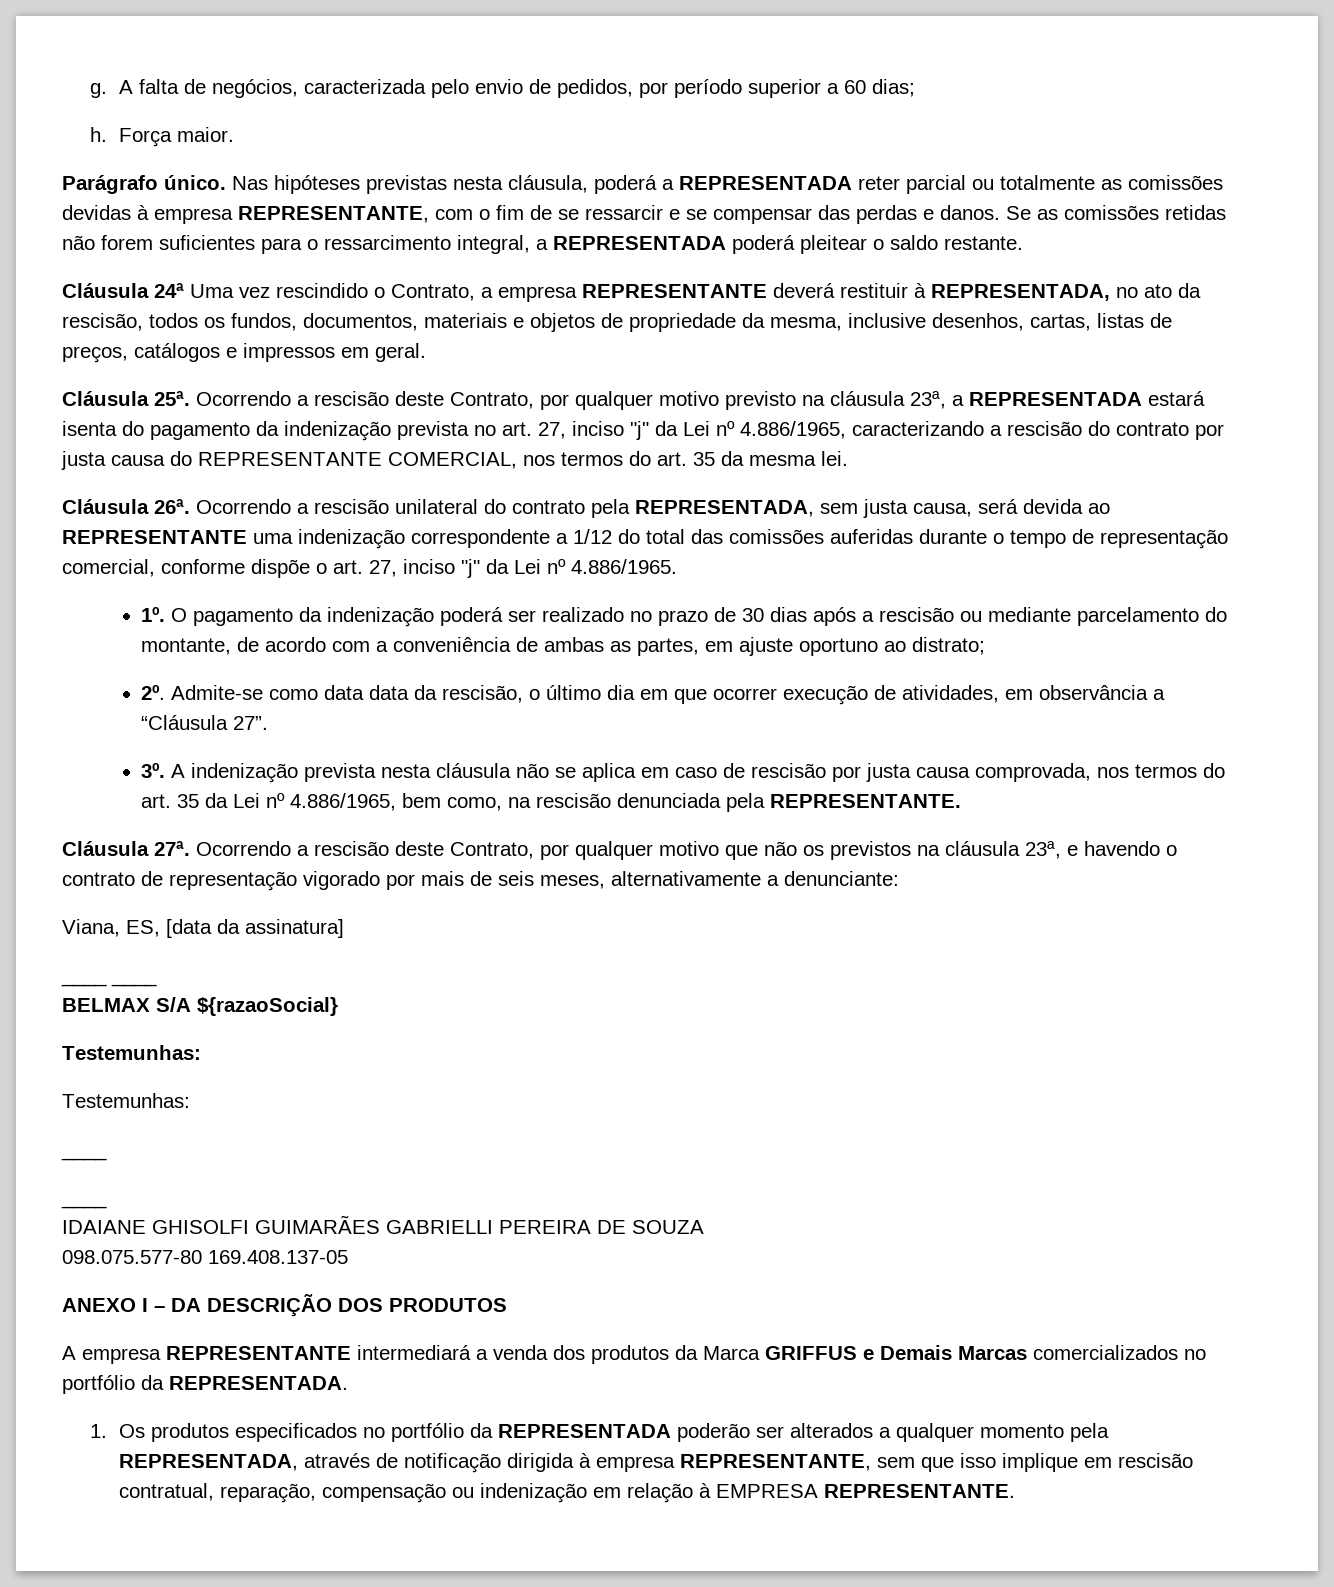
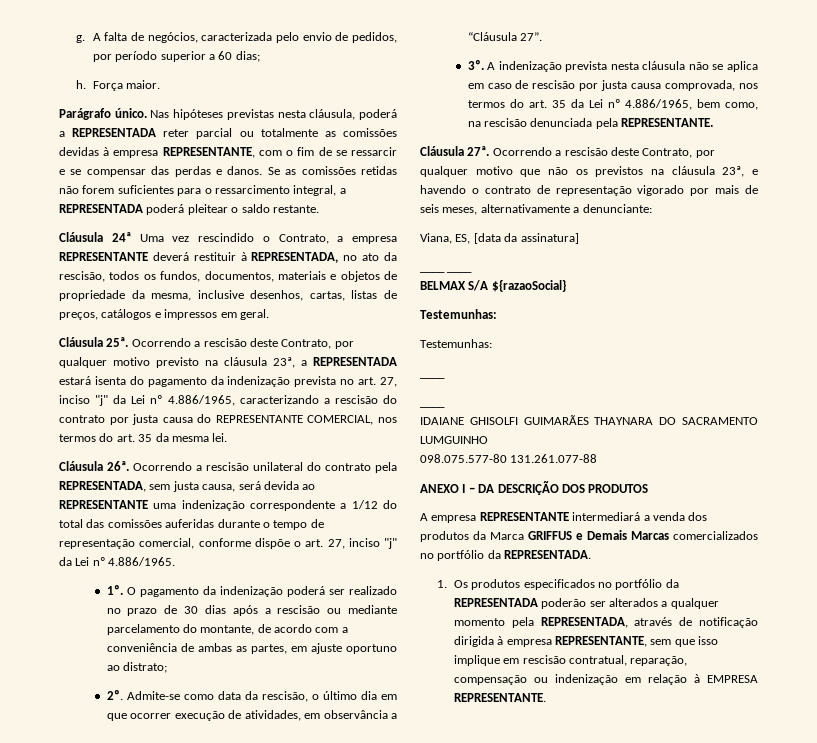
- Admite-se como data data da rescisão, o último dia em que ocorrer execução de atividades, em observância a “Cláusula 27”.
+ Admite-se como data da rescisão, o último dia em que ocorrer execução de atividades, em observância a “Cláusula 27”.
- IDAIANE GHISOLFI GUIMARÃES GABRIELLI PEREIRA DE SOUZA
+ IDAIANE GHISOLFI GUIMARÃES THAYNARA DO SACRAMENTO LUMGUINHO
- 098.075.577-80 169.408.137-05
+ 098.075.577-80 131.261.077-88

